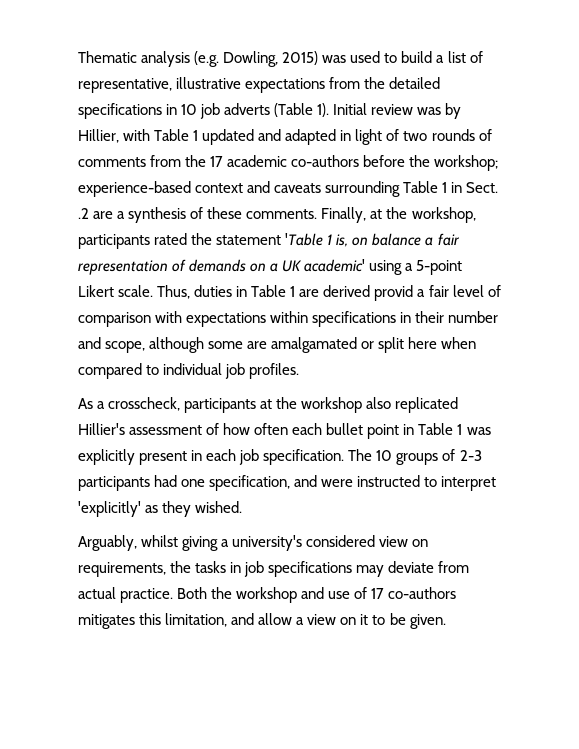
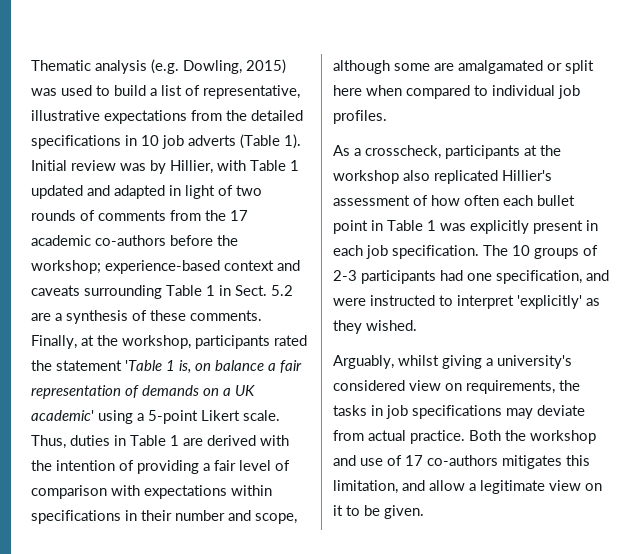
- Initial review was by Hillier, with Table 1 updated and adapted in light of two rounds of comments from the 17 academic co-authors before the workshop; experience-based context and caveats surrounding Table 1 in Sect. .2 are a synthesis of these comments.
+ Initial review was by Hillier, with Table 1 updated and adapted in light of two rounds of comments from the 17 academic co-authors before the workshop; experience-based context and caveats surrounding Table 1 in Sect. 5.2 are a synthesis of these comments.
- Thus, duties in Table 1 are derived provid a fair level of comparison with expectations within specifications in their number and scope, although some are amalgamated or split here when compared to individual job profiles.
+ Thus, duties in Table 1 are derived with the intention of providing a fair level of comparison with expectations within specifications in their number and scope, although some are amalgamated or split here when compared to individual job profiles.
- Both the workshop and use of 17 co-authors mitigates this limitation, and allow a view on it to be given.
+ Both the workshop and use of 17 co-authors mitigates this limitation, and allow a legitimate view on it to be given.

